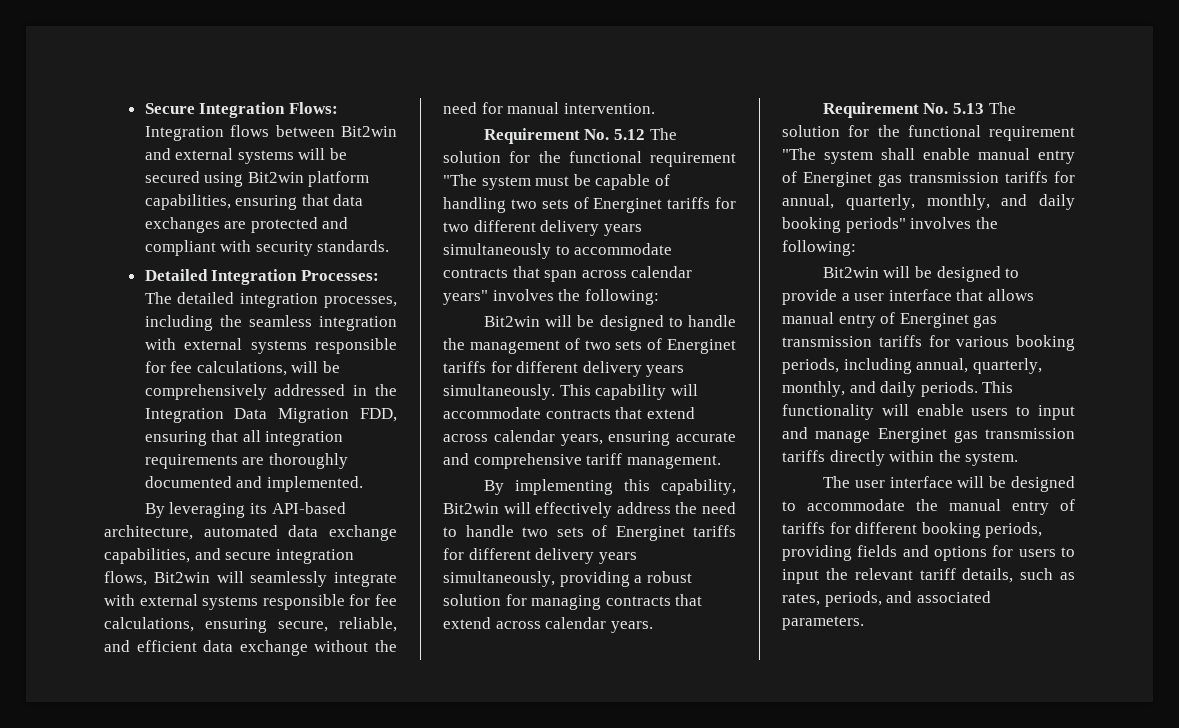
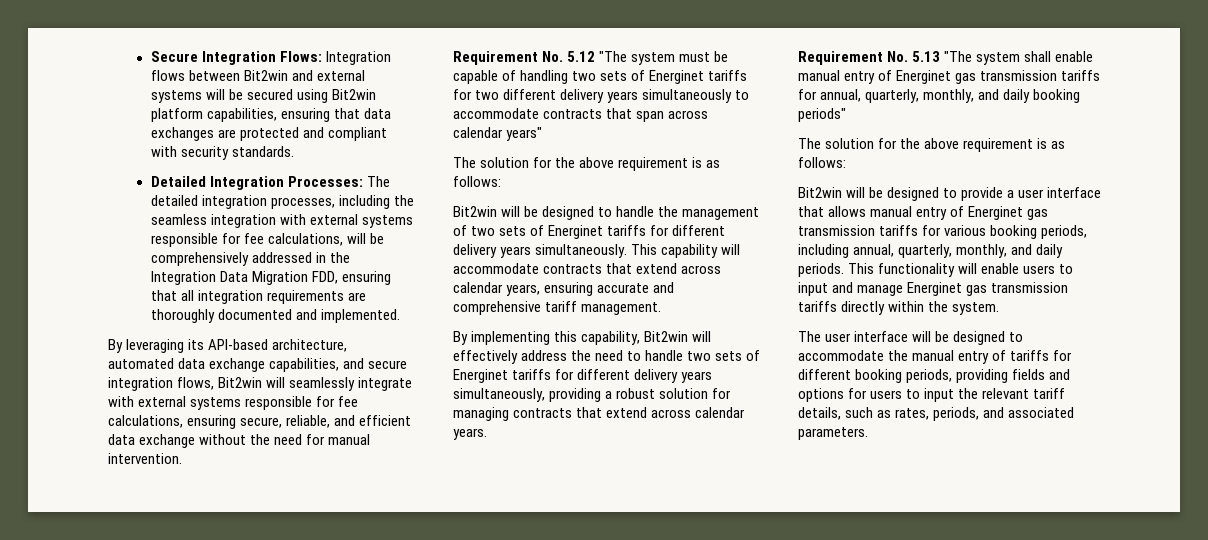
- Requirement No. 5.12 The solution for the functional requirement "The system must be capable of handling two sets of Energinet tariffs for two different delivery years simultaneously to accommodate contracts that span across calendar years" involves the following:
+ Requirement No. 5.12 "The system must be capable of handling two sets of Energinet tariffs for two different delivery years simultaneously to accommodate contracts that span across calendar years"
+ The solution for the above requirement is as follows:
- Requirement No. 5.13 The solution for the functional requirement "The system shall enable manual entry of Energinet gas transmission tariffs for annual, quarterly, monthly, and daily booking periods" involves the following:
+ Requirement No. 5.13 "The system shall enable manual entry of Energinet gas transmission tariffs for annual, quarterly, monthly, and daily booking periods"
+ The solution for the above requirement is as follows:

